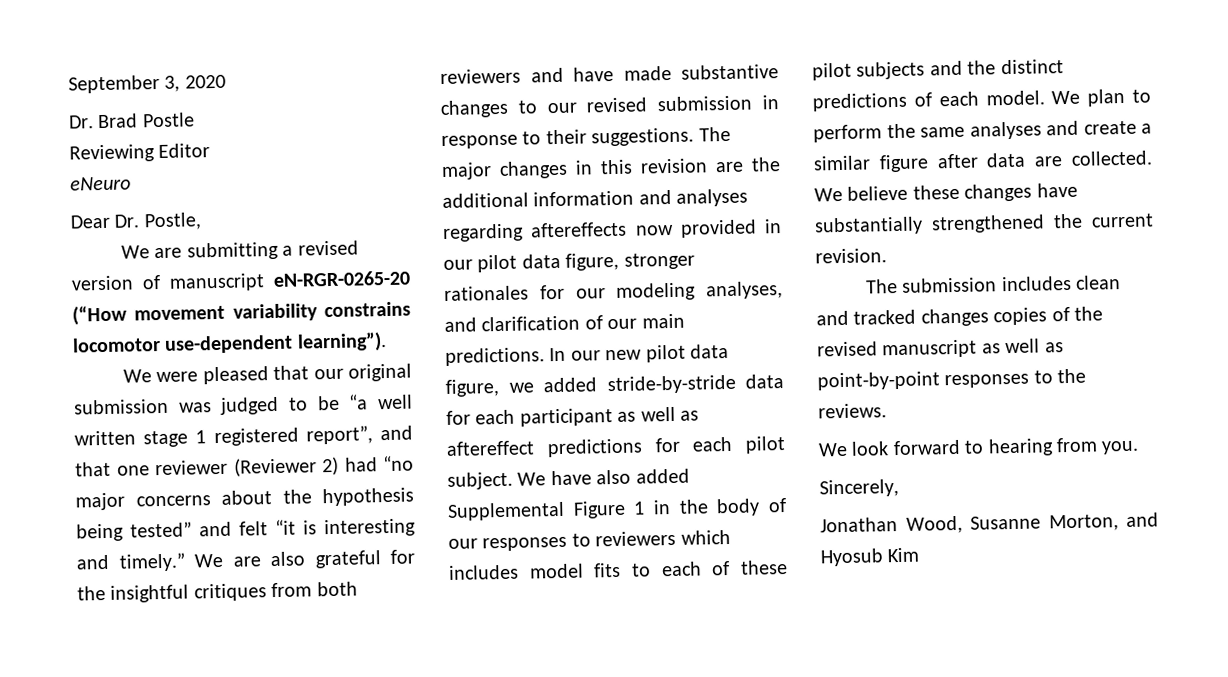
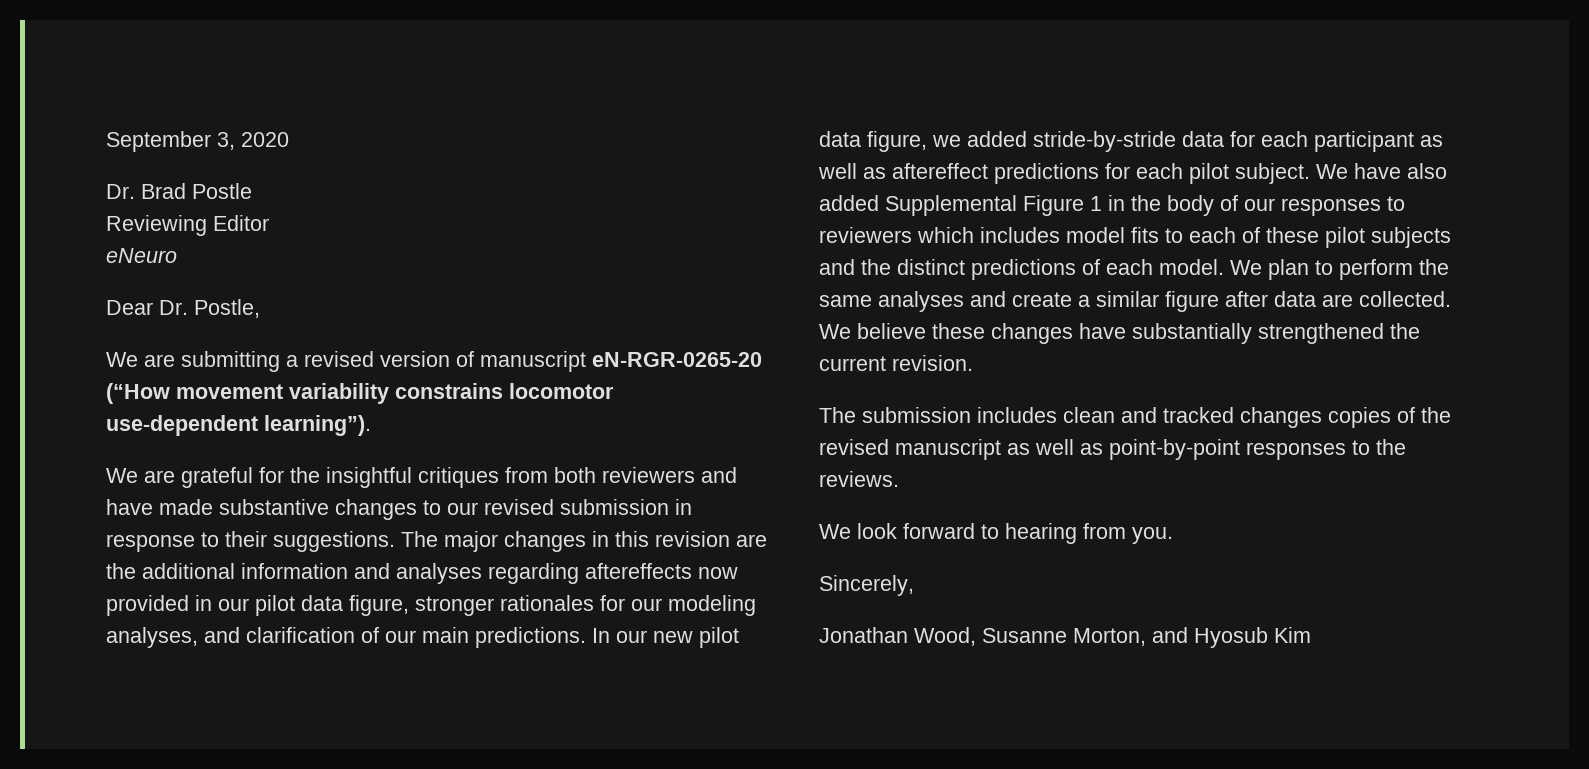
- We were pleased that our original submission was judged to be “a well written stage 1 registered report”, and that one reviewer (Reviewer 2) had “no major concerns about the hypothesis being tested” and felt “it is interesting and timely.” We are also grateful for the insightful critiques from both reviewers and have made substantive changes to our revised submission in response to their suggestions.
+ We are grateful for the insightful critiques from both reviewers and have made substantive changes to our revised submission in response to their suggestions.

